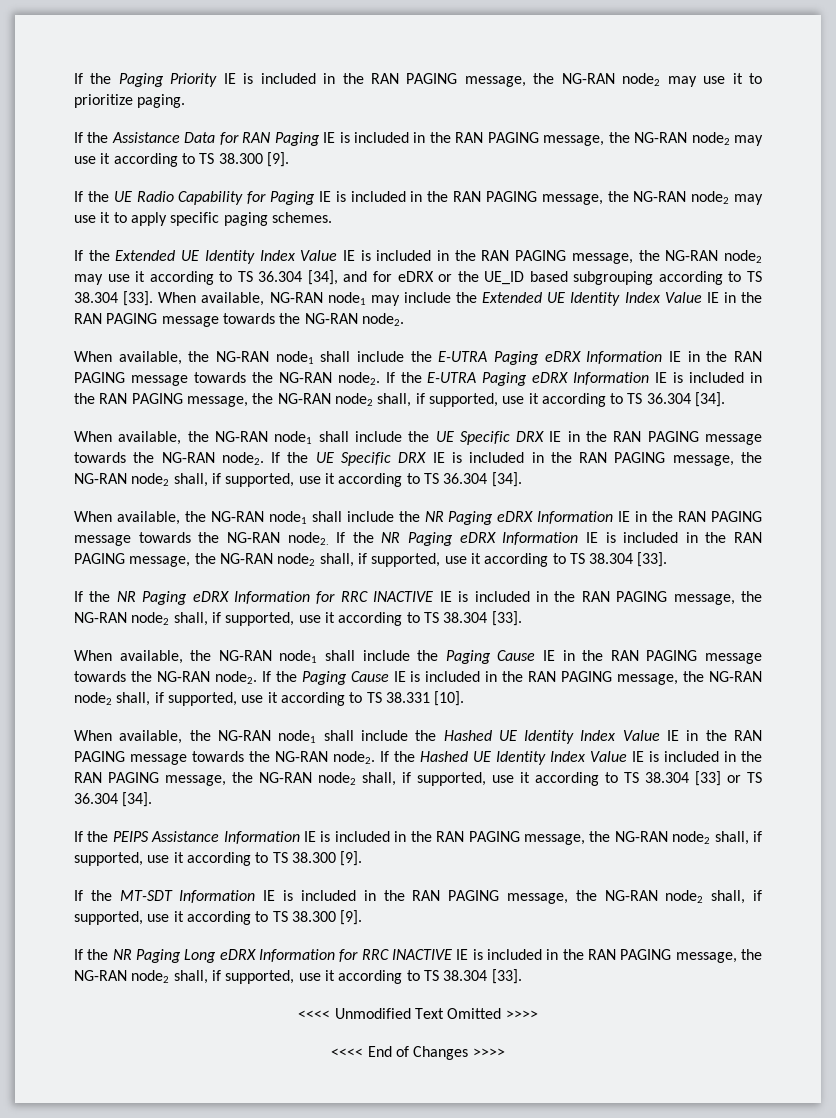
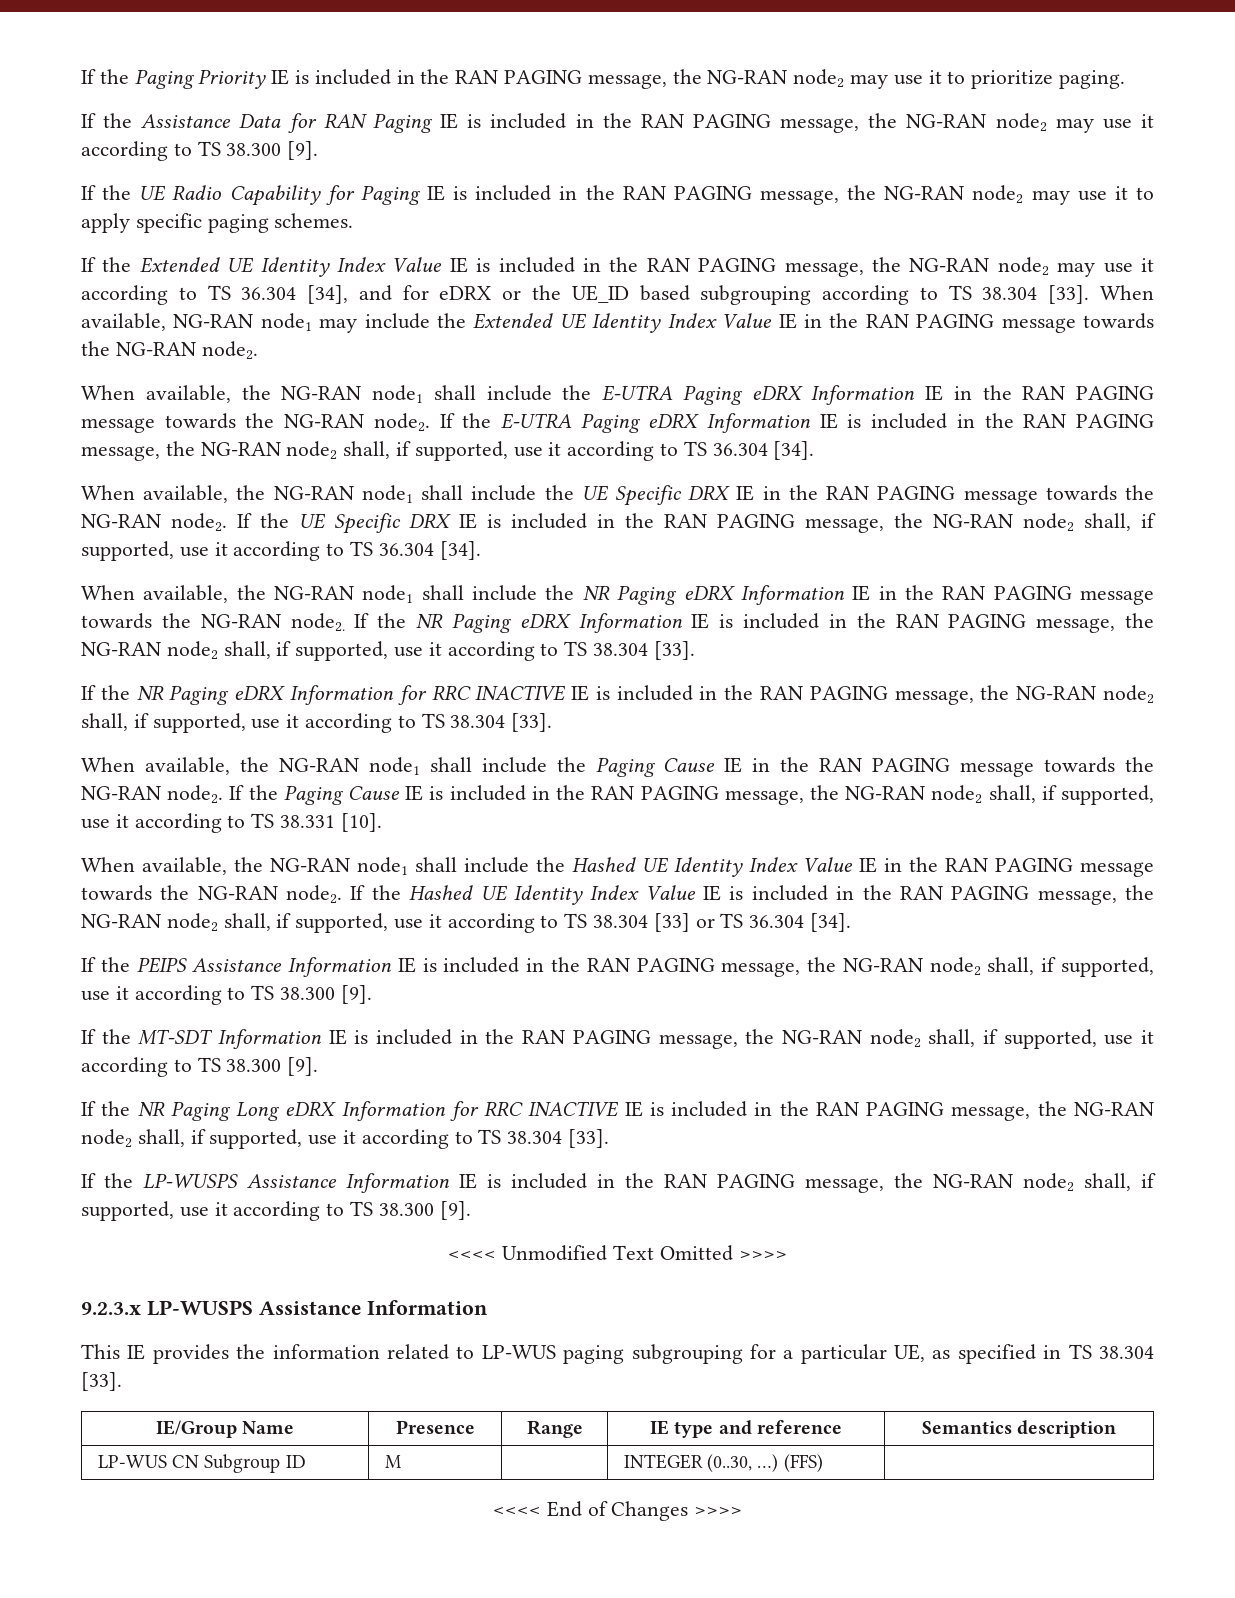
+ If the LP-WUSPS Assistance Information IE is included in the RAN PAGING message, the NG-RAN node2 shall, if supported, use it according to TS 38.300 [9].
+ 9.2.3.x LP-WUSPS Assistance Information
+ This IE provides the information related to LP-WUS paging subgrouping for a particular UE, as specified in TS 38.304 [33].
+ IE/Group Name | Presence | Range | IE type and reference | Semantics description
+ LP-WUS CN Subgroup ID | M | | INTEGER (0..30, …) (FFS) |

